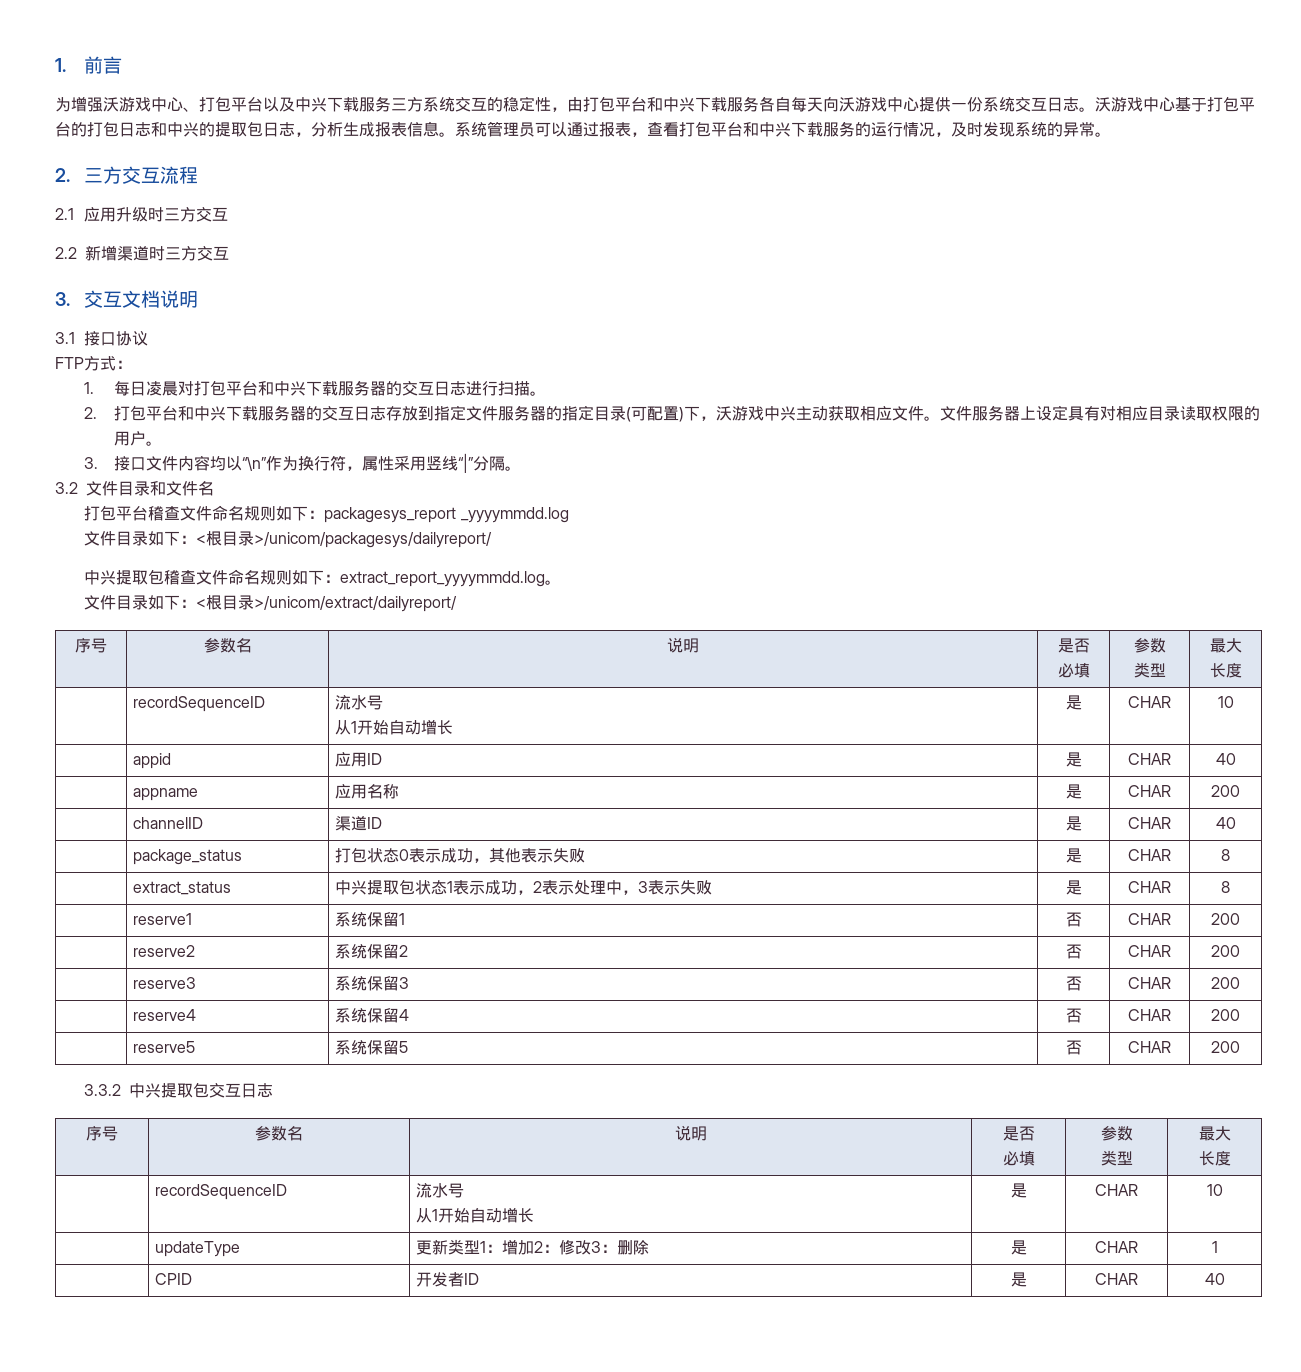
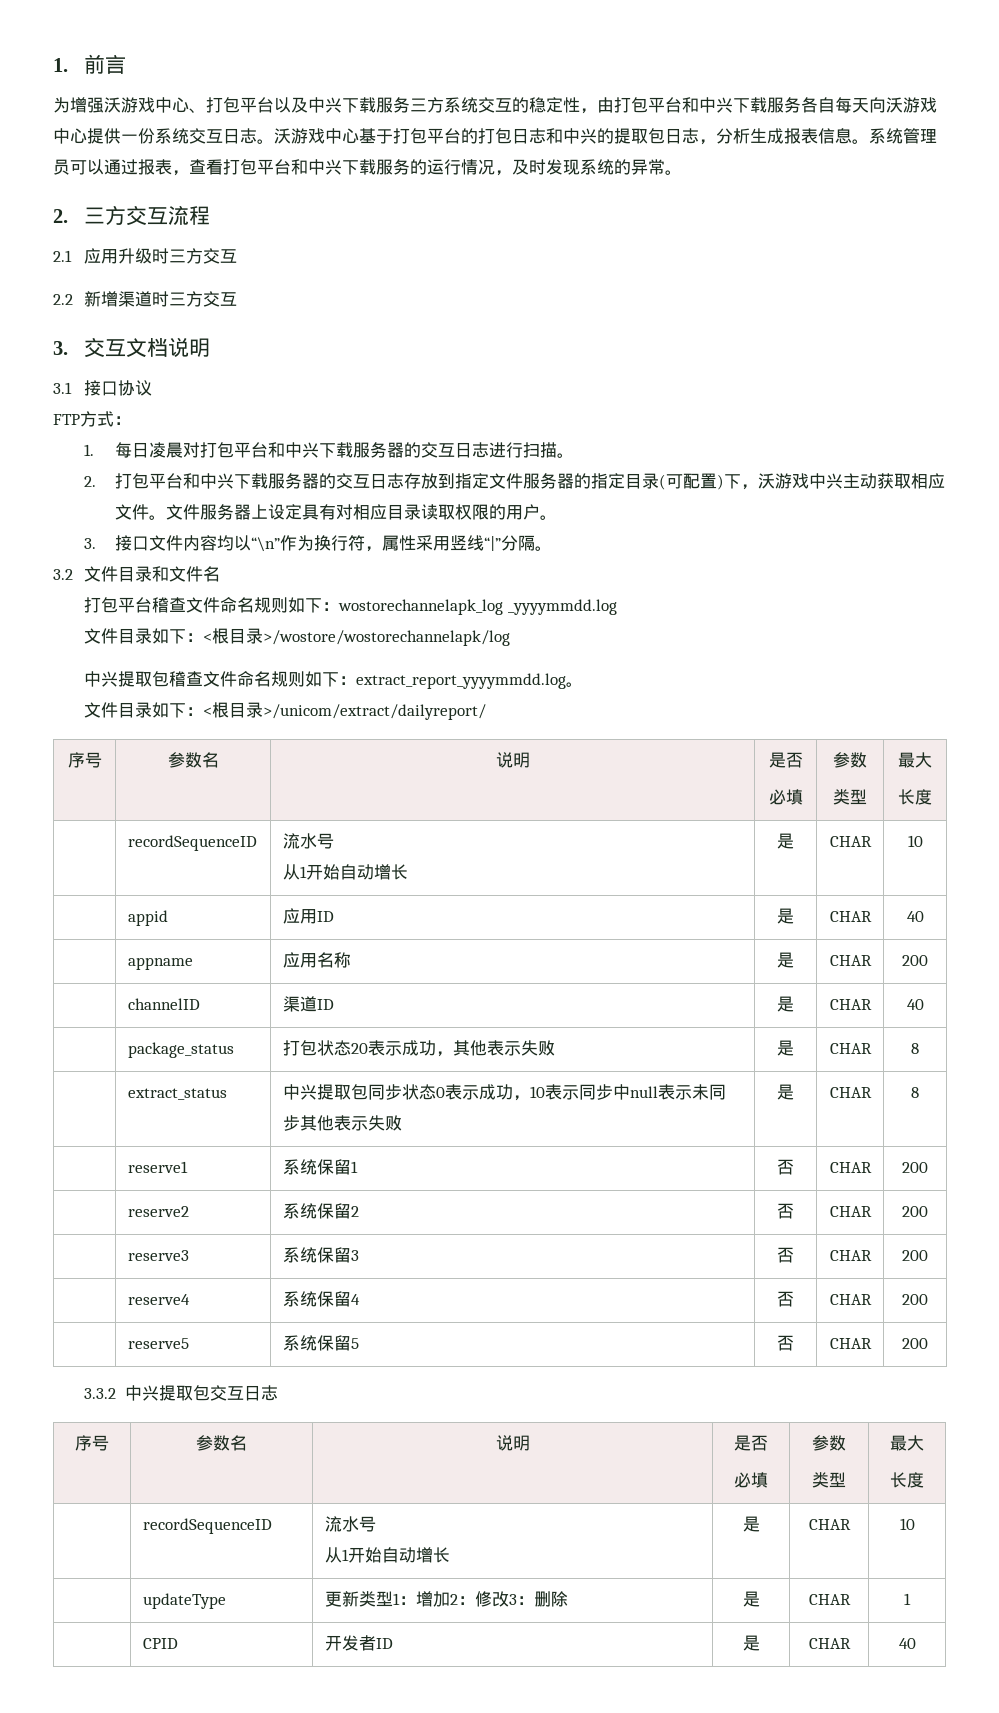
- 打包平台稽查文件命名规则如下：packagesys_report _yyyymmdd.log
+ 打包平台稽查文件命名规则如下：wostorechannelapk_log _yyyymmdd.log
- 文件目录如下：<根目录>/unicom/packagesys/dailyreport/
+ 文件目录如下：<根目录>/wostore/wostorechannelapk/log
- | package_status | 打包状态0表示成功，其他表示失败 | 是 | CHAR | 8
+ | package_status | 打包状态20表示成功，其他表示失败 | 是 | CHAR | 8
- | extract_status | 中兴提取包状态1表示成功，2表示处理中，3表示失败 | 是 | CHAR | 8
+ | extract_status | 中兴提取包同步状态0表示成功，10表示同步中null表示未同步其他表示失败 | 是 | CHAR | 8

